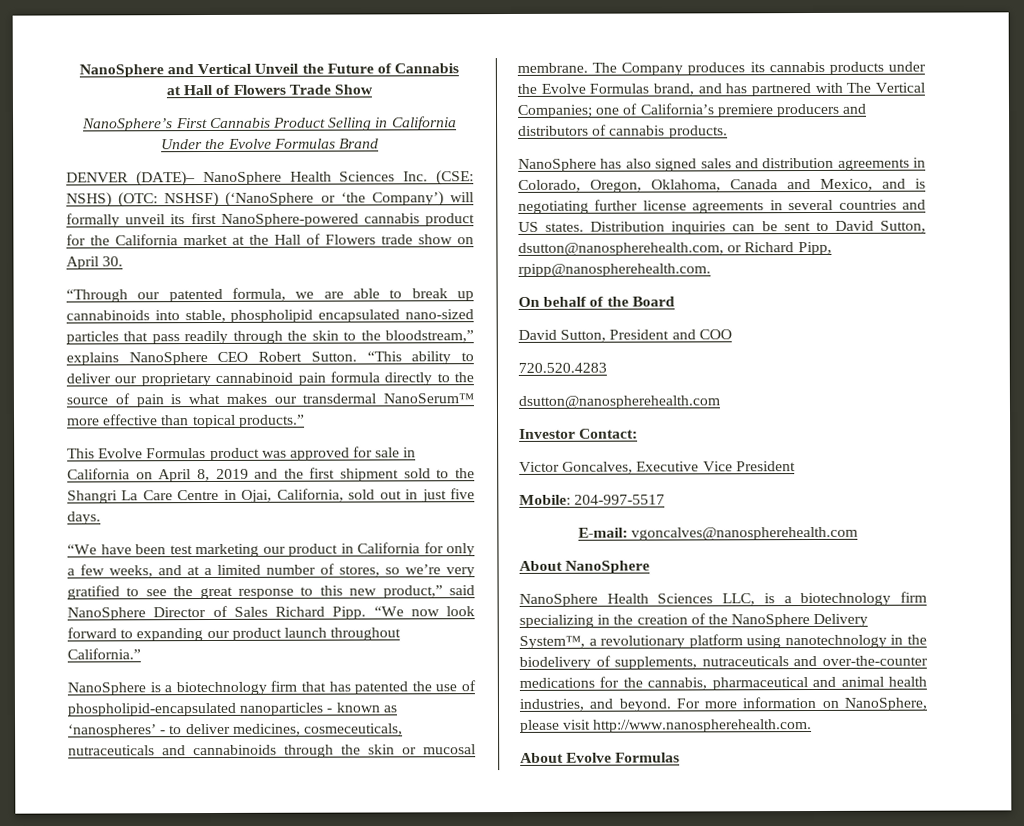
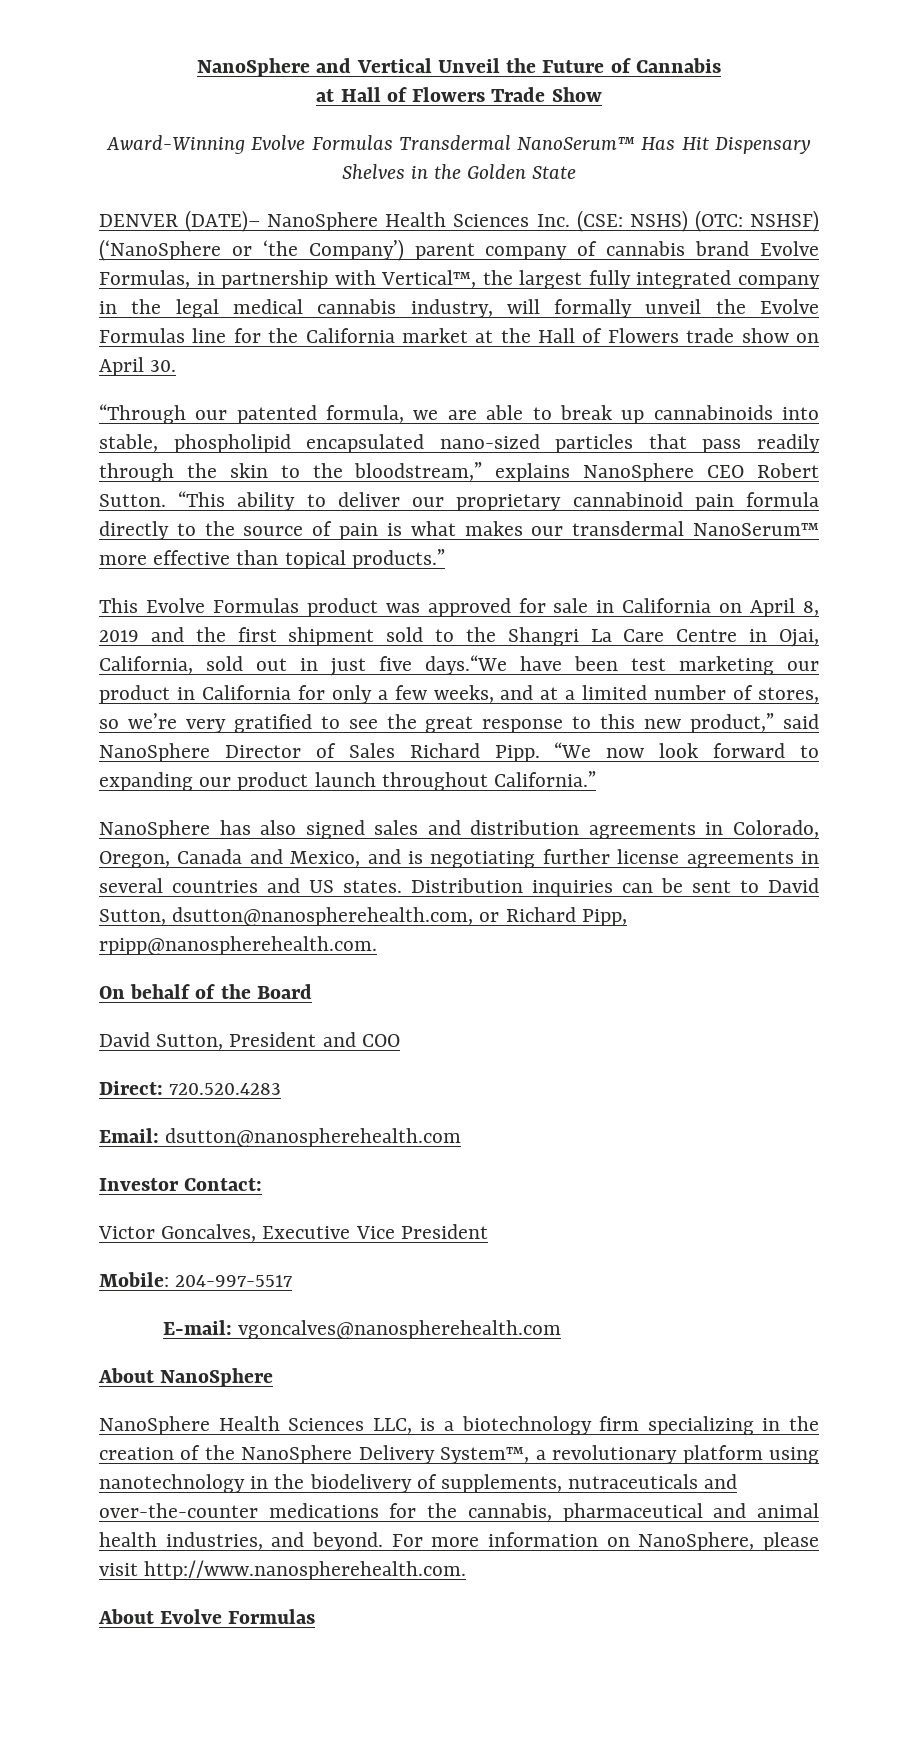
- NanoSphere’s First Cannabis Product Selling in California Under the Evolve Formulas Brand
+ Award-Winning Evolve Formulas Transdermal NanoSerum™ Has Hit Dispensary Shelves in the Golden State
- DENVER (DATE)– NanoSphere Health Sciences Inc. (CSE: NSHS) (OTC: NSHSF) (‘NanoSphere or ‘the Company’) will formally unveil its first NanoSphere-powered cannabis product for the California market at the Hall of Flowers trade show on April 30.
+ DENVER (DATE)– NanoSphere Health Sciences Inc. (CSE: NSHS) (OTC: NSHSF) (‘NanoSphere or ‘the Company’) parent company of cannabis brand Evolve Formulas, in partnership with Vertical™, the largest fully integrated company in the legal medical cannabis industry, will formally unveil the Evolve Formulas line for the California market at the Hall of Flowers trade show on April 30.
- This Evolve Formulas product was approved for sale in California on April 8, 2019 and the first shipment sold to the Shangri La Care Centre in Ojai, California, sold out in just five days.
- “We have been test marketing our product in California for only a few weeks, and at a limited number of stores, so we’re very gratified to see the great response to this new product,” said NanoSphere Director of Sales Richard Pipp.
+ This Evolve Formulas product was approved for sale in California on April 8, 2019 and the first shipment sold to the Shangri La Care Centre in Ojai, California, sold out in just five days.“We have been test marketing our product in California for only a few weeks, and at a limited number of stores, so we’re very gratified to see the great response to this new product,” said NanoSphere Director of Sales Richard Pipp.
- NanoSphere is a biotechnology firm that has patented the use of phospholipid-encapsulated nanoparticles - known as ‘nanospheres’ - to deliver medicines, cosmeceuticals, nutraceuticals and cannabinoids through the skin or mucosal membrane. The Company produces its cannabis products under the Evolve Formulas brand, and has partnered with The Vertical Companies; one of California’s premiere producers and distributors of cannabis products.
- NanoSphere has also signed sales and distribution agreements in Colorado, Oregon, Oklahoma, Canada and Mexico, and is negotiating further license agreements in several countries and US states.
+ NanoSphere has also signed sales and distribution agreements in Colorado, Oregon, Canada and Mexico, and is negotiating further license agreements in several countries and US states.
- 720.520.4283
+ Direct: 720.520.4283
- dsutton@nanospherehealth.com
+ Email: dsutton@nanospherehealth.com

